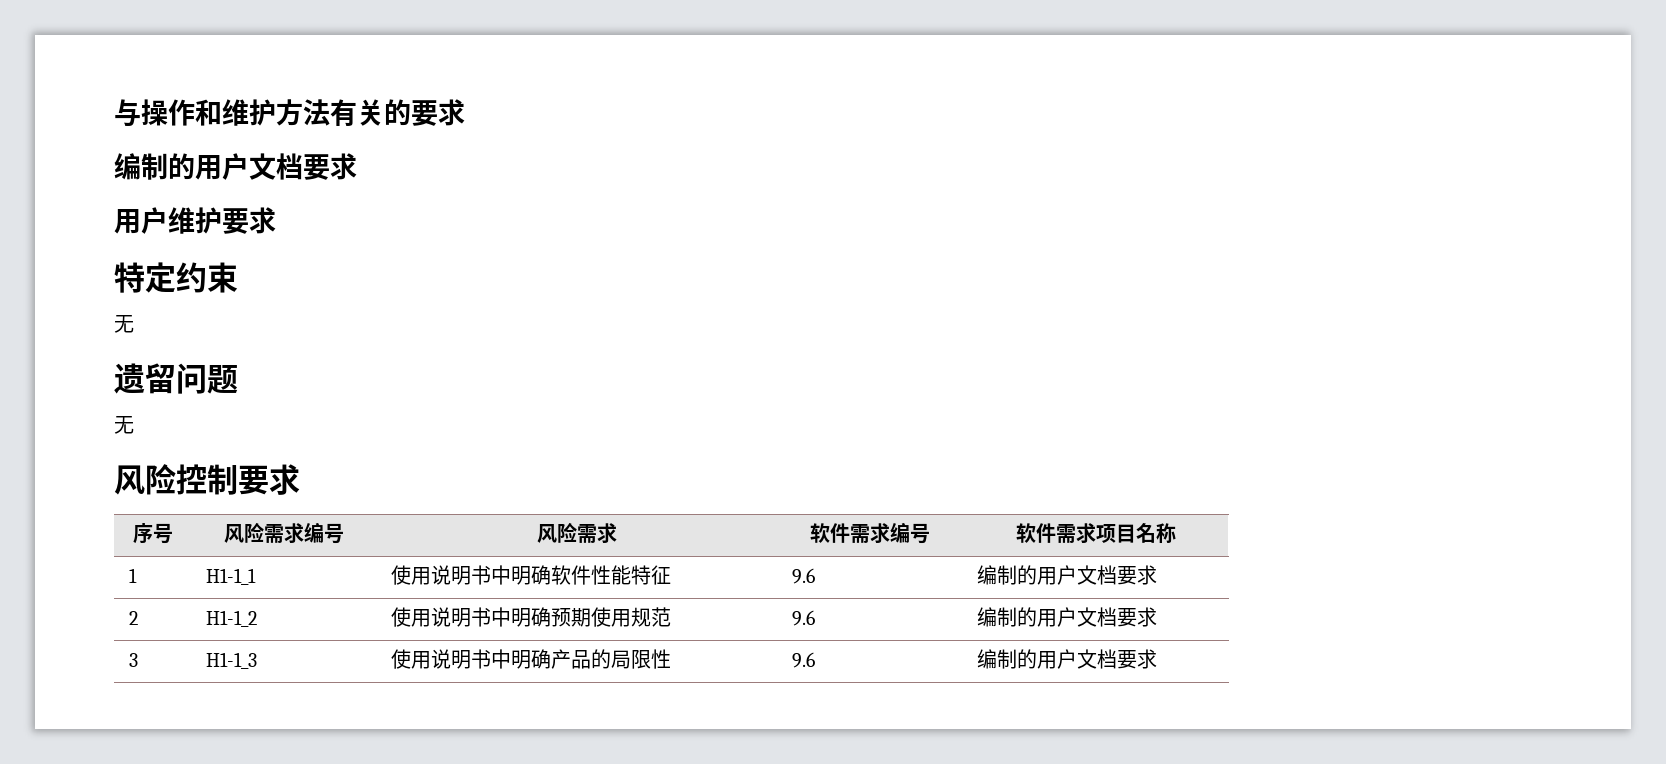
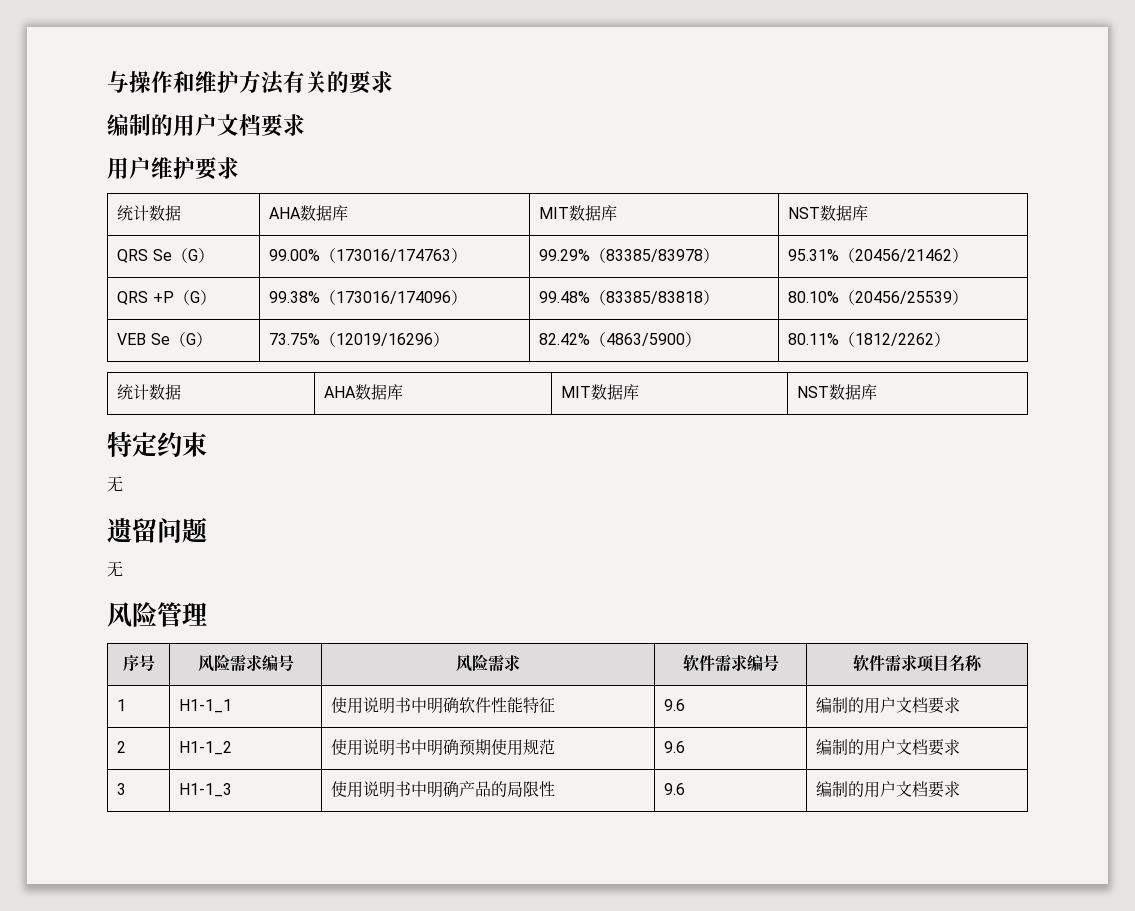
  用户维护要求
+ 统计数据 | AHA数据库 | MIT数据库 | NST数据库
+ QRS Se（G） | 99.00%（173016/174763） | 99.29%（83385/83978） | 95.31%（20456/21462）
+ QRS +P（G） | 99.38%（173016/174096） | 99.48%（83385/83818） | 80.10%（20456/25539）
+ VEB Se（G） | 73.75%（12019/16296） | 82.42%（4863/5900） | 80.11%（1812/2262）
+ 统计数据 | AHA数据库 | MIT数据库 | NST数据库
- 风险控制要求
+ 风险管理

